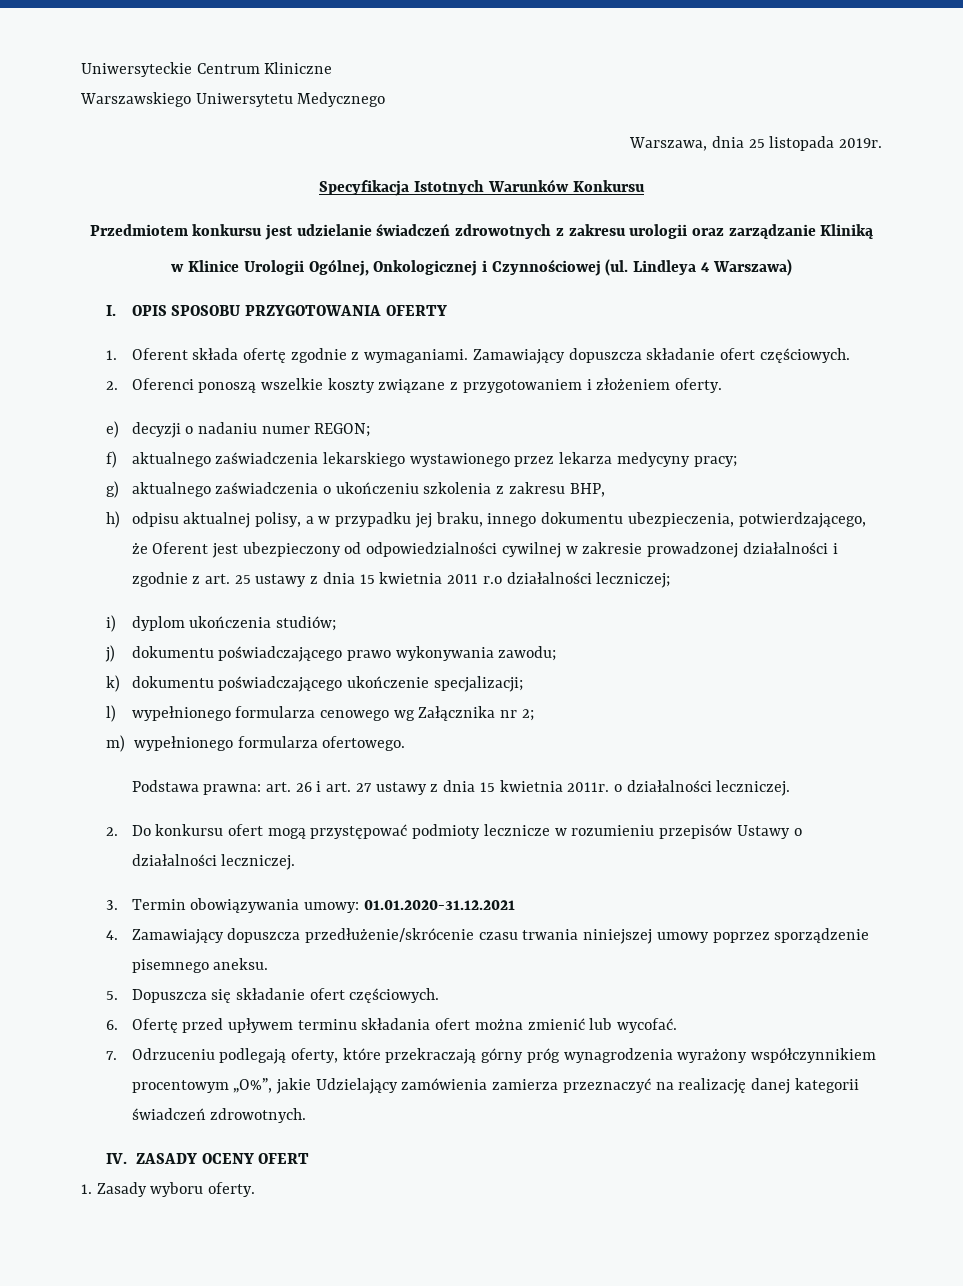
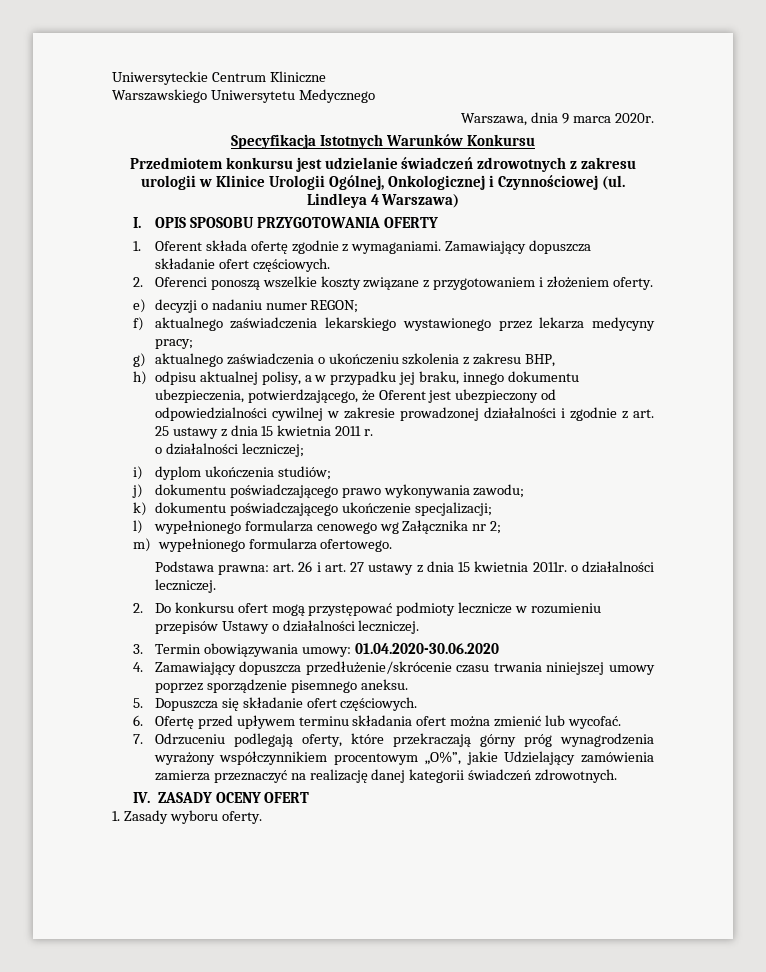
- Warszawa, dnia 25 listopada 2019r.
+ Warszawa, dnia 9 marca 2020r.
- Przedmiotem konkursu jest udzielanie świadczeń zdrowotnych z zakresu urologii oraz zarządzanie Kliniką
- w Klinice Urologii Ogólnej, Onkologicznej i Czynnościowej (ul.
+ Przedmiotem konkursu jest udzielanie świadczeń zdrowotnych z zakresu urologii w Klinice Urologii Ogólnej, Onkologicznej i Czynnościowej (ul.
- h) odpisu aktualnej polisy, a w przypadku jej braku, innego dokumentu ubezpieczenia, potwierdzającego, że Oferent jest ubezpieczony od odpowiedzialności cywilnej w zakresie prowadzonej działalności i zgodnie z art. 25 ustawy z dnia 15 kwietnia 2011 r.o działalności leczniczej;
+ h) odpisu aktualnej polisy, a w przypadku jej braku, innego dokumentu ubezpieczenia, potwierdzającego, że Oferent jest ubezpieczony od odpowiedzialności cywilnej w zakresie prowadzonej działalności i zgodnie z art. 25 ustawy z dnia 15 kwietnia 2011 r.
+ o działalności leczniczej;
- 3. Termin obowiązywania umowy: 01.01.2020-31.12.2021
+ 3. Termin obowiązywania umowy: 01.04.2020-30.06.2020

